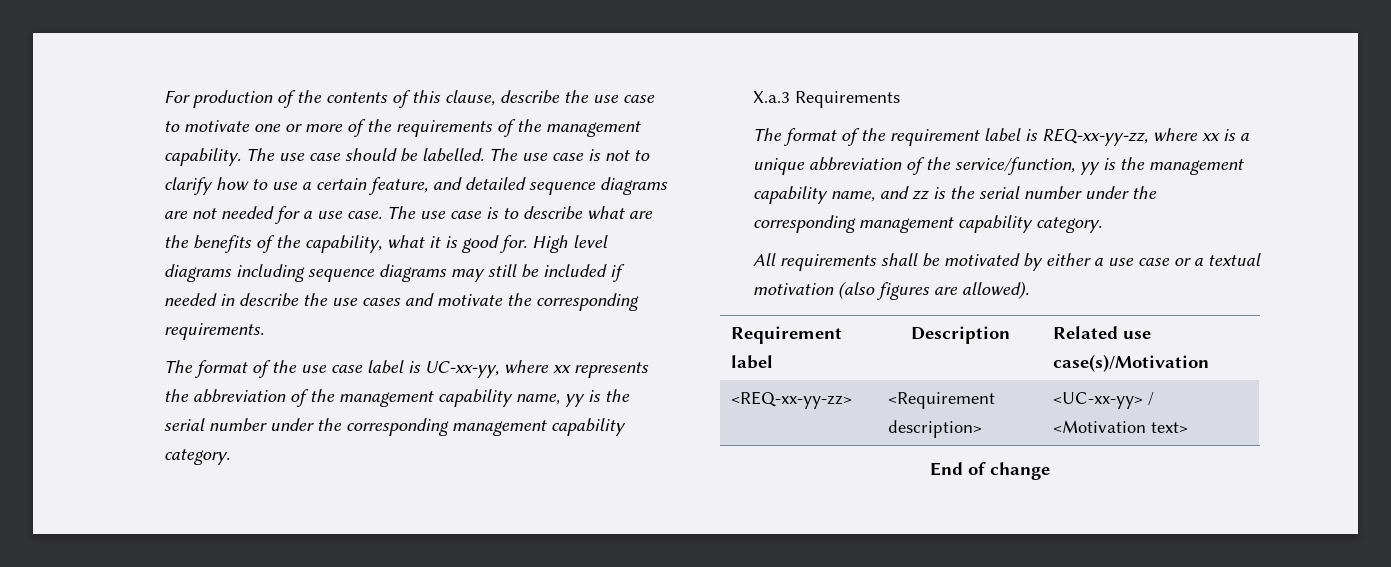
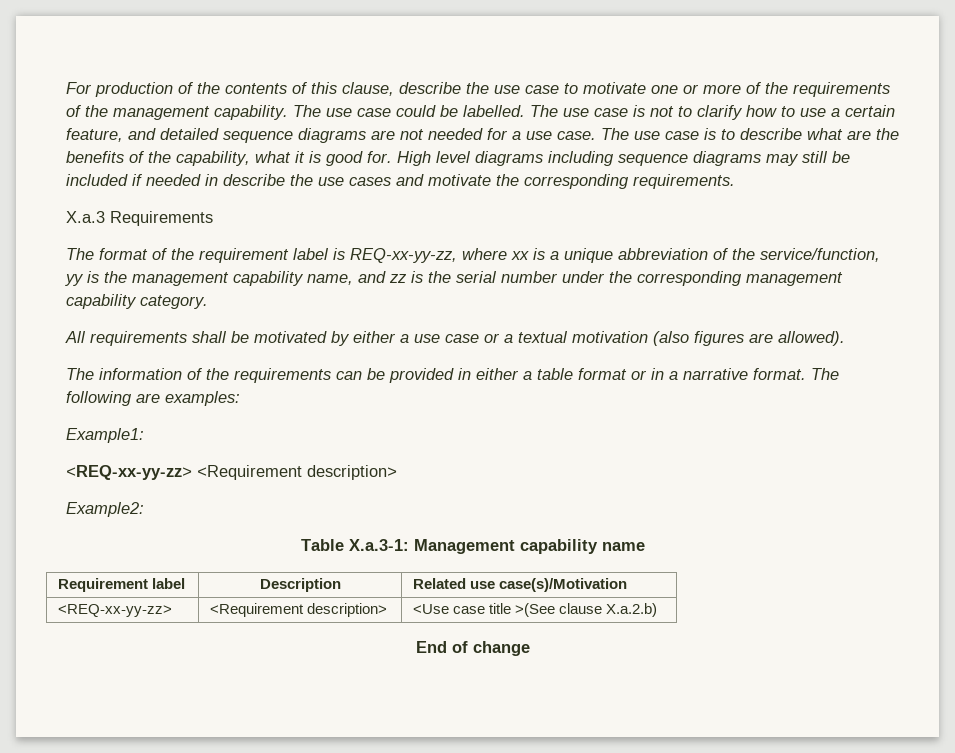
- The use case should be labelled.
+ The use case could be labelled.
- The format of the use case label is UC-xx-yy, where xx represents the abbreviation of the management capability name, yy is the serial number under the corresponding management capability category.
+ The information of the requirements can be provided in either a table format or in a narrative format. The following are examples:
+ Example1:
+ <REQ-xx-yy-zz> <Requirement description>
+ Example2:
+ Table X.a.3-1: Management capability name
- <REQ-xx-yy-zz> | <Requirement description> | <UC-xx-yy> / <Motivation text>
+ <REQ-xx-yy-zz> | <Requirement description> | <Use case title >(See clause X.a.2.b)

